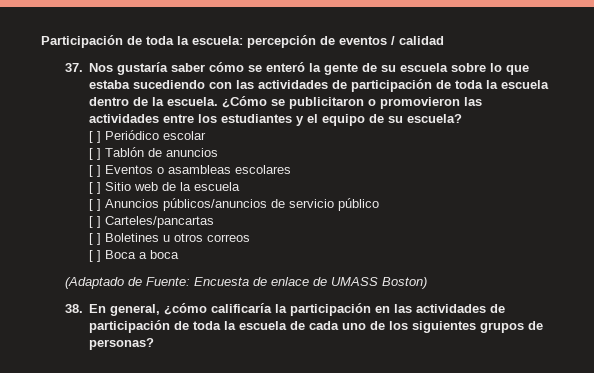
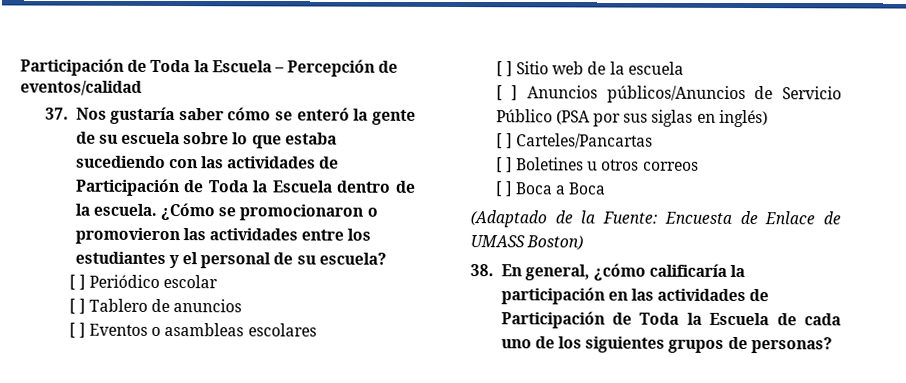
- Participación de toda la escuela: percepción de eventos / calidad
+ Participación de Toda la Escuela – Percepción de eventos/calidad
- 37. Nos gustaría saber cómo se enteró la gente de su escuela sobre lo que estaba sucediendo con las actividades de participación de toda la escuela dentro de la escuela.
+ 37. Nos gustaría saber cómo se enteró la gente de su escuela sobre lo que estaba sucediendo con las actividades de Participación de Toda la Escuela dentro de la escuela.
- ¿Cómo se publicitaron o promovieron las actividades entre los estudiantes y el equipo de su escuela?
+ ¿Cómo se promocionaron o promovieron las actividades entre los estudiantes y el personal de su escuela?
- [ ] Tablón de anuncios
+ [ ] Tablero de anuncios
- [ ] Anuncios públicos/anuncios de servicio público
- [ ] Carteles/pancartas
+ [ ] Anuncios públicos/Anuncios de Servicio Público (PSA por sus siglas en inglés)
+ [ ] Carteles/Pancartas
- [ ] Boca a boca
+ [ ] Boca a Boca
- (Adaptado de Fuente: Encuesta de enlace de UMASS Boston)
+ (Adaptado de la Fuente: Encuesta de Enlace de UMASS Boston)
- 38. En general, ¿cómo calificaría la participación en las actividades de participación de toda la escuela de cada uno de los siguientes grupos de personas?
+ 38. En general, ¿cómo calificaría la participación en las actividades de Participación de Toda la Escuela de cada uno de los siguientes grupos de personas?

